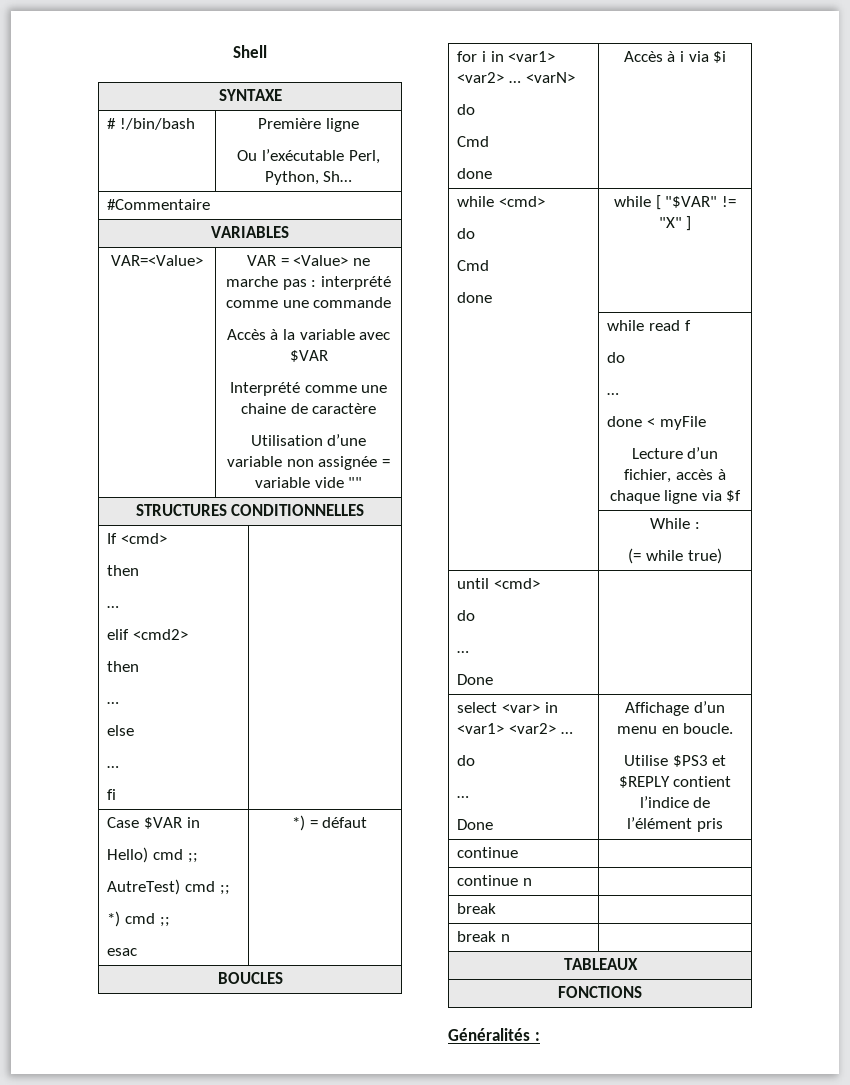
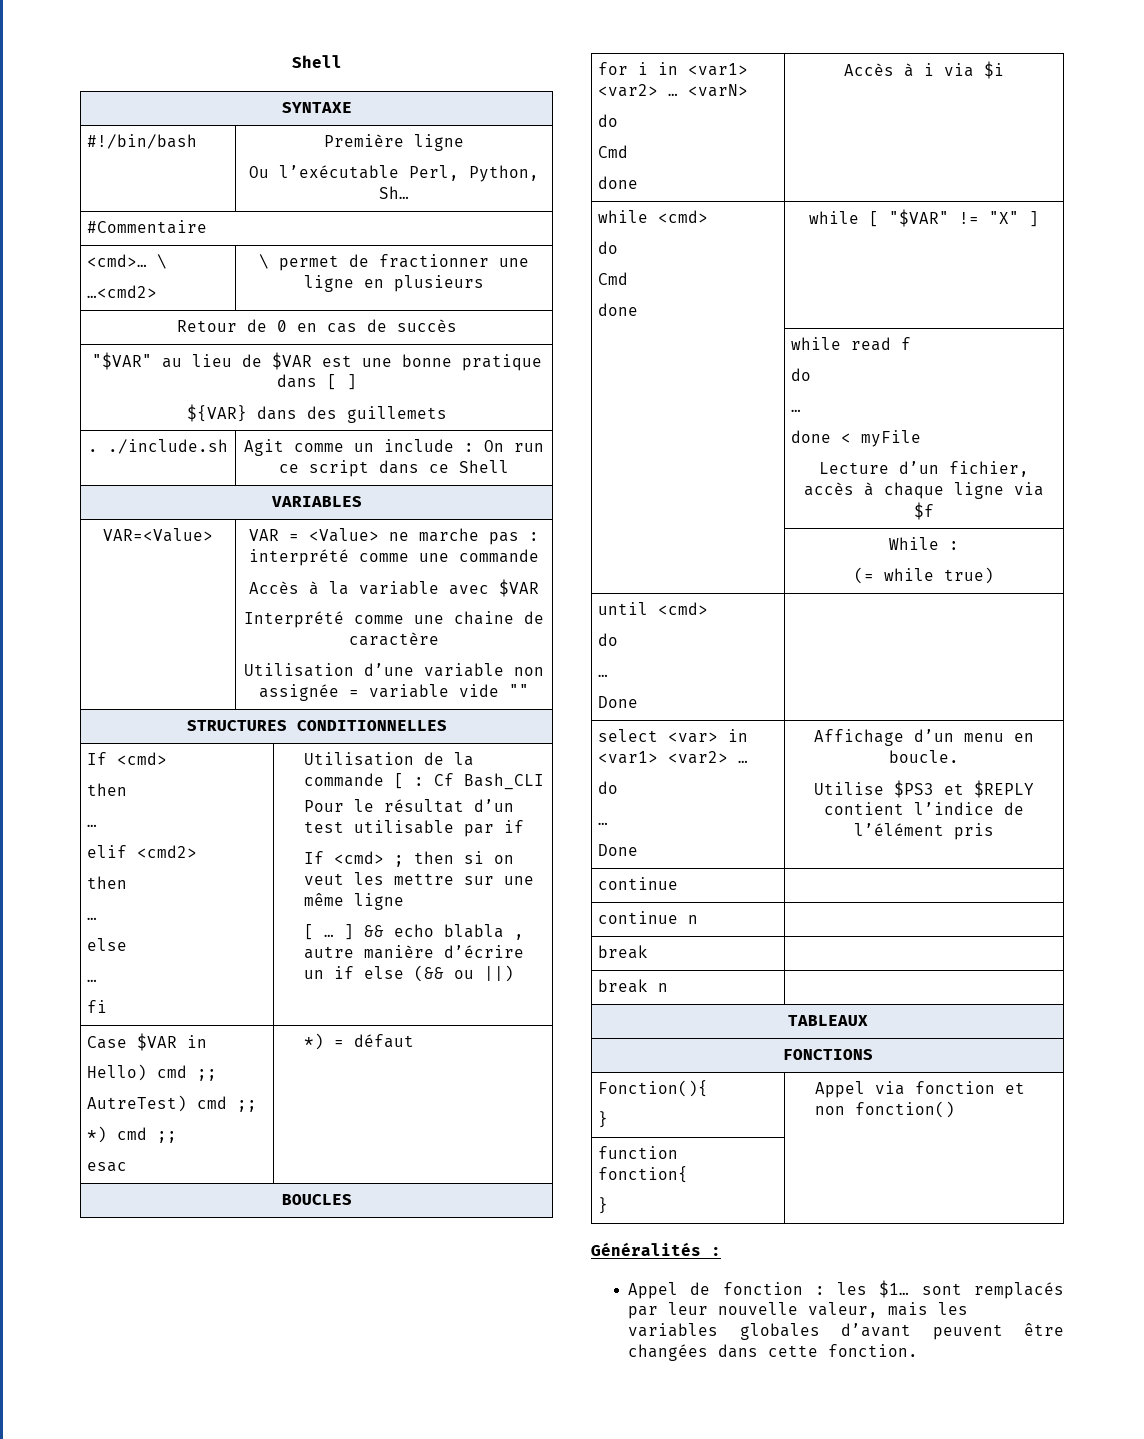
- # !/bin/bash | Première ligne
+ #!/bin/bash | Première ligne
+ <cmd>… \
+ …<cmd2> | \ permet de fractionner une ligne en plusieurs
+ Retour de 0 en cas de succès
+ "$VAR" au lieu de $VAR est une bonne pratique dans [ ]
+ ${VAR} dans des guillemets
+ . ./include.sh | Agit comme un include : On run ce script dans ce Shell
+ Utilisation de la commande [ : Cf Bash_CLI
+ Pour le résultat d’un test utilisable par if
+ If <cmd> ; then si on veut les mettre sur une même ligne
+ [ … ] && echo blabla , autre manière d’écrire un if else (&& ou ||)
+ Fonction(){
+ } | Appel via fonction et non fonction()
+ function fonction{
+ } |
  Généralités :
+ Appel de fonction : les $1… sont remplacés par leur nouvelle valeur, mais les variables globales d’avant peuvent être changées dans cette fonction.

